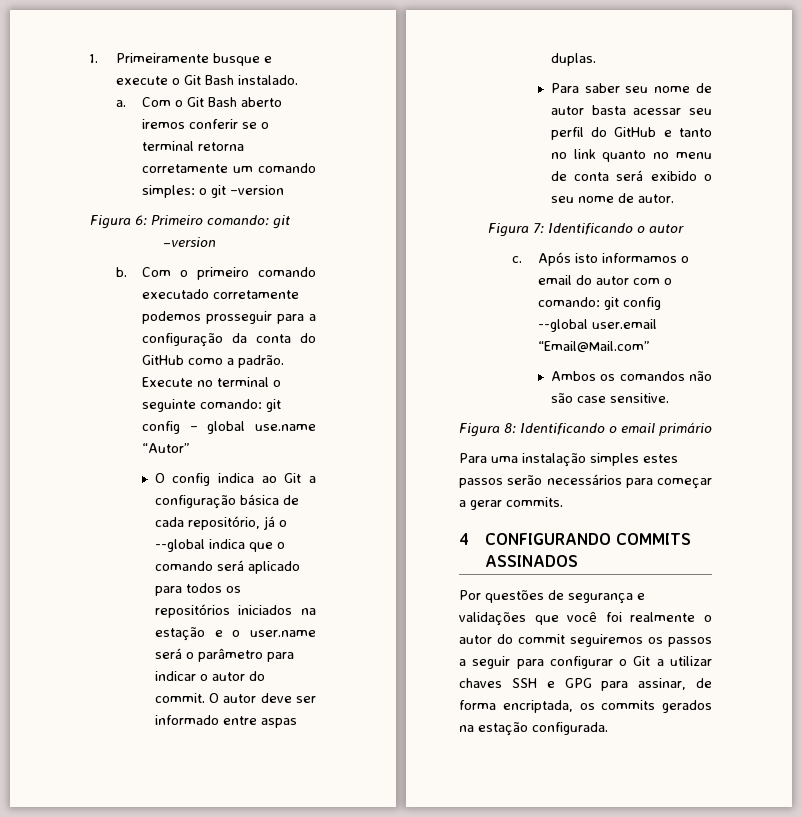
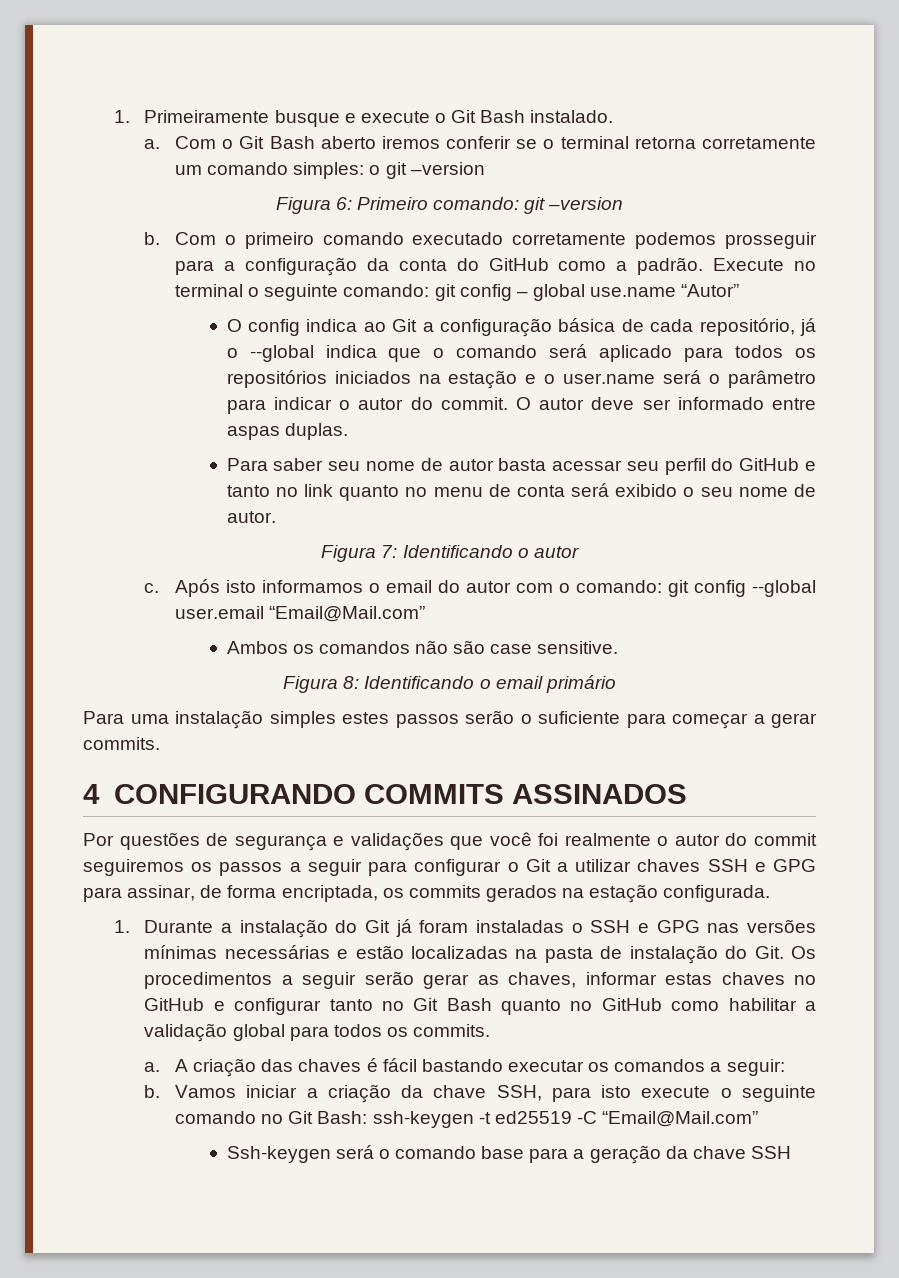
- Para uma instalação simples estes passos serão necessários para começar a gerar commits.
+ Para uma instalação simples estes passos serão o suficiente para começar a gerar commits.
+ 1. Durante a instalação do Git já foram instaladas o SSH e GPG nas versões mínimas necessárias e estão localizadas na pasta de instalação do Git. Os procedimentos a seguir serão gerar as chaves, informar estas chaves no GitHub e configurar tanto no Git Bash quanto no GitHub como habilitar a validação global para todos os commits.
+ a. A criação das chaves é fácil bastando executar os comandos a seguir:
+ b. Vamos iniciar a criação da chave SSH, para isto execute o seguinte comando no Git Bash: ssh-keygen -t ed25519 -C “Email@Mail.com”
+ Ssh-keygen será o comando base para a geração da chave SSH

